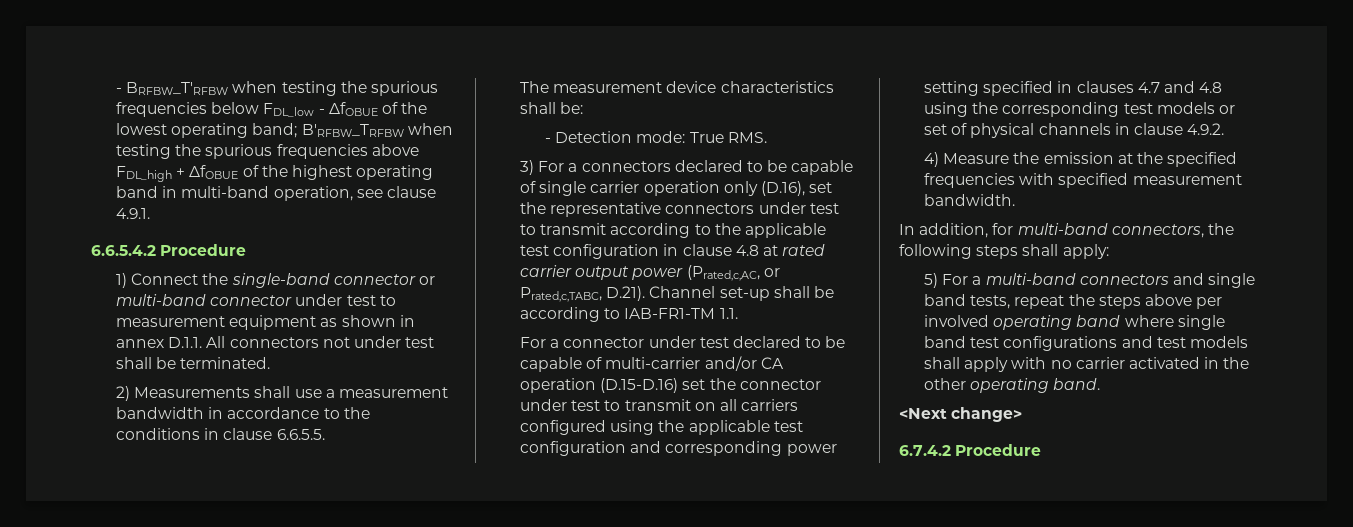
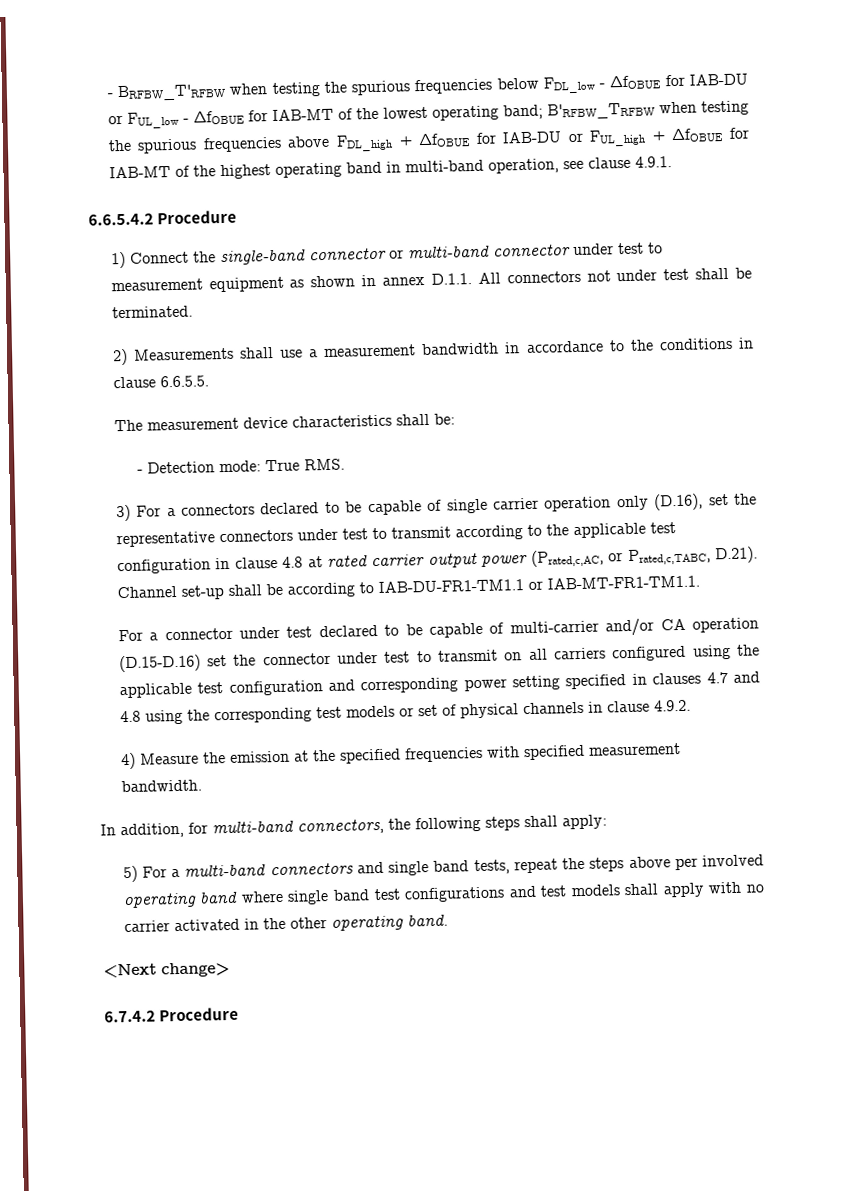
- - BRFBW_T'RFBW when testing the spurious frequencies below FDL_low - ΔfOBUE of the lowest operating band; B'RFBW_TRFBW when testing the spurious frequencies above FDL_high + ΔfOBUE of the highest operating band in multi-band operation, see clause 4.9.1.
+ - BRFBW_T'RFBW when testing the spurious frequencies below FDL_low - ΔfOBUE for IAB-DU or FUL_low - ΔfOBUE for IAB-MT of the lowest operating band; B'RFBW_TRFBW when testing the spurious frequencies above FDL_high + ΔfOBUE for IAB-DU or FUL_high + ΔfOBUE for IAB-MT of the highest operating band in multi-band operation, see clause 4.9.1.
- 3) For a connectors declared to be capable of single carrier operation only (D.16), set the representative connectors under test to transmit according to the applicable test configuration in clause 4.8 at rated carrier output power (Prated,c,AC, or Prated,c,TABC, D.21). Channel set-up shall be according to IAB-FR1-TM 1.1.
+ 3) For a connectors declared to be capable of single carrier operation only (D.16), set the representative connectors under test to transmit according to the applicable test configuration in clause 4.8 at rated carrier output power (Prated,c,AC, or Prated,c,TABC, D.21). Channel set-up shall be according to IAB-DU-FR1-TM1.1 or IAB-MT-FR1-TM1.1.

